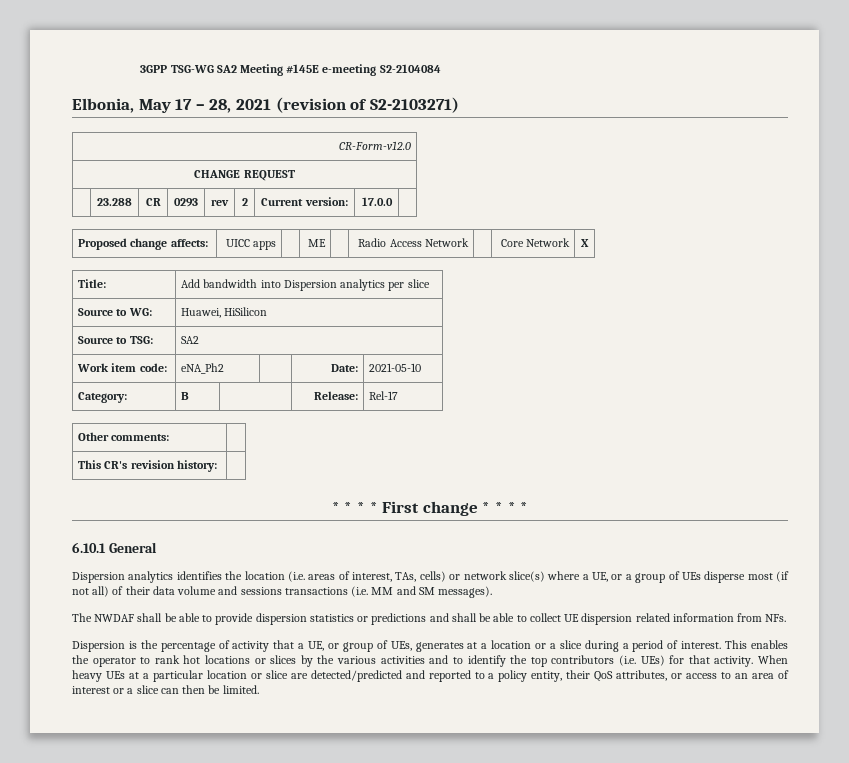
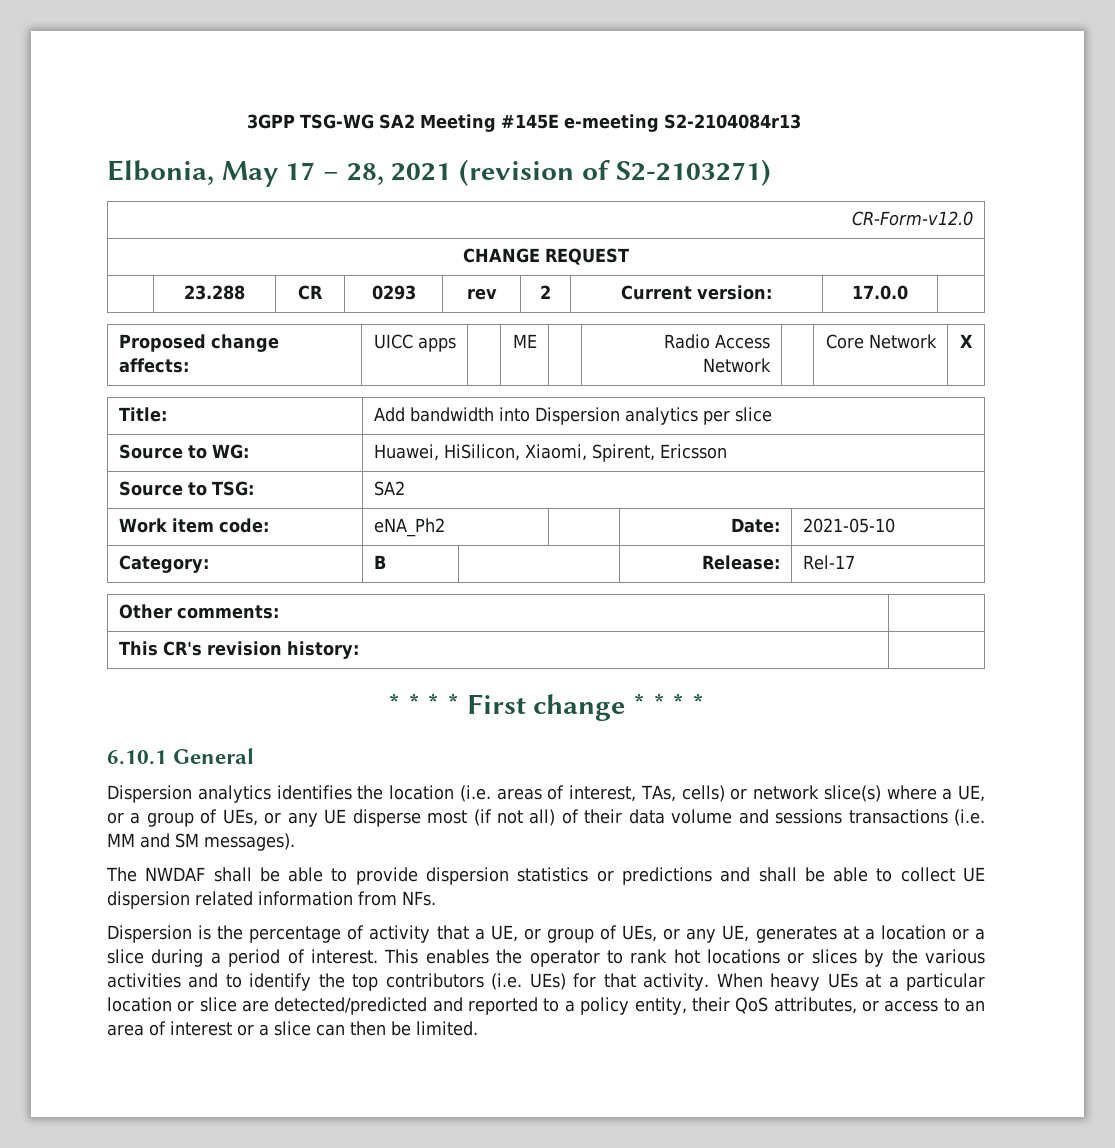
- 3GPP TSG-WG SA2 Meeting #145E e-meeting S2-2104084
+ 3GPP TSG-WG SA2 Meeting #145E e-meeting S2-2104084r13
- Source to WG: | Huawei, HiSilicon
+ Source to WG: | Huawei, HiSilicon, Xiaomi, Spirent, Ericsson
- Dispersion analytics identifies the location (i.e. areas of interest, TAs, cells) or network slice(s) where a UE, or a group of UEs disperse most (if not all) of their data volume and sessions transactions (i.e. MM and SM messages).
+ Dispersion analytics identifies the location (i.e. areas of interest, TAs, cells) or network slice(s) where a UE, or a group of UEs, or any UE disperse most (if not all) of their data volume and sessions transactions (i.e. MM and SM messages).
- Dispersion is the percentage of activity that a UE, or group of UEs, generates at a location or a slice during a period of interest.
+ Dispersion is the percentage of activity that a UE, or group of UEs, or any UE, generates at a location or a slice during a period of interest.

